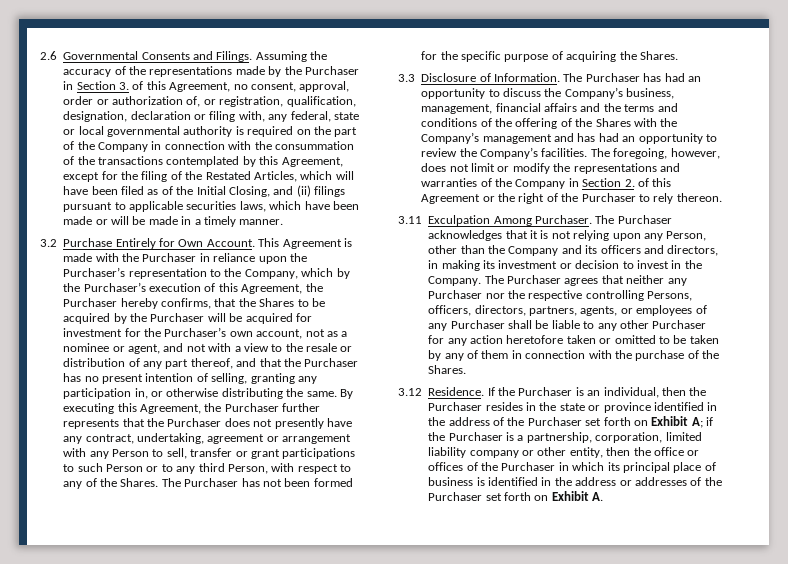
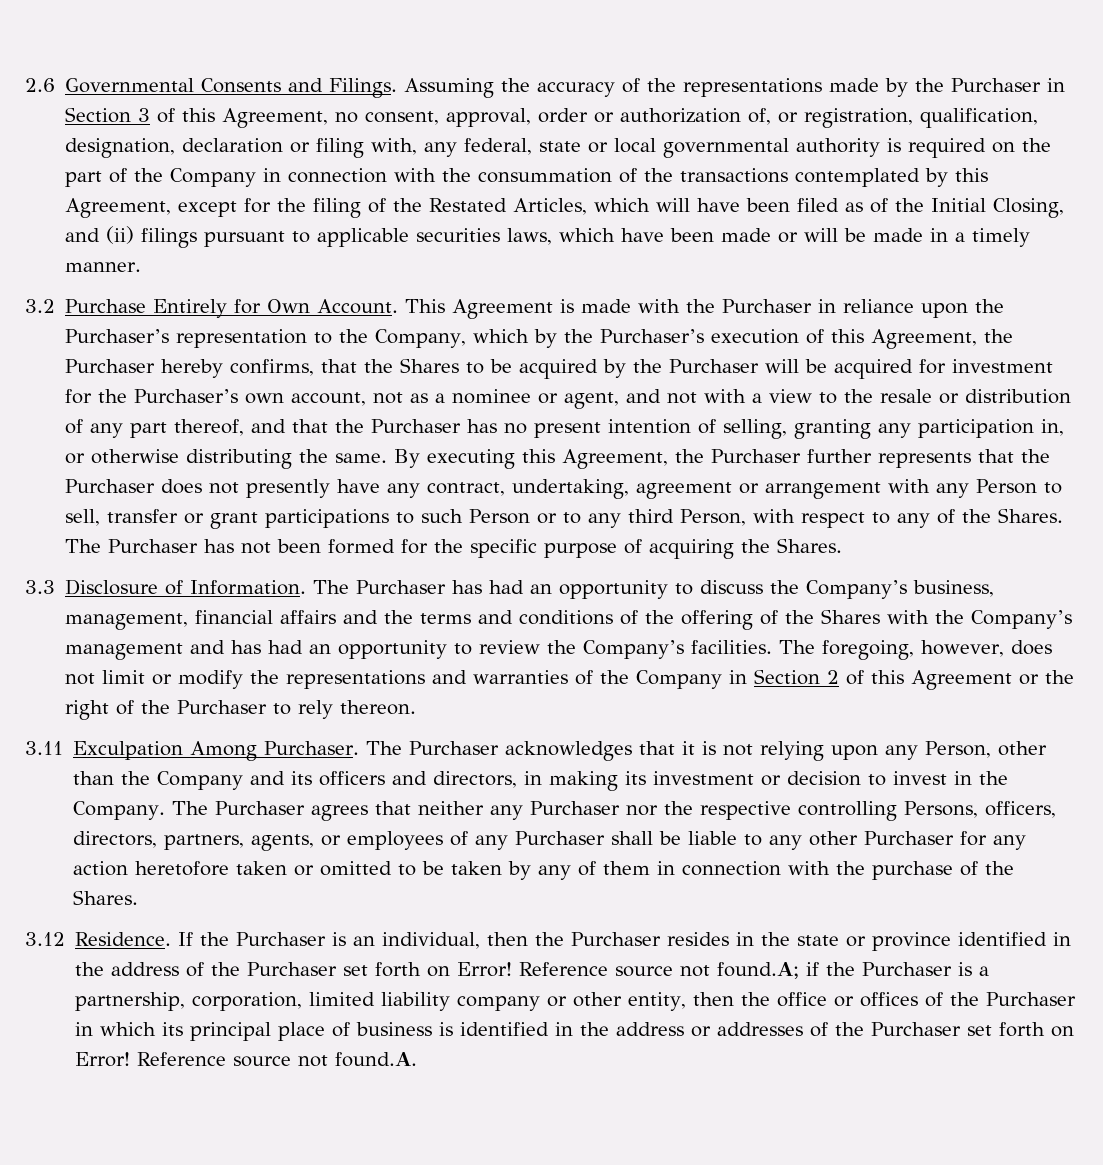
- Assuming the accuracy of the representations made by the Purchaser in Section 3. of this Agreement, no consent, approval, order or authorization of, or registration, qualification, designation, declaration or filing with, any federal, state or local governmental authority is required on the part of the Company in connection with the consummation of the transactions contemplated by this Agreement, except for the filing of the Restated Articles, which will have been filed as of the Initial Closing, and (ii) filings pursuant to applicable securities laws, which have been made or will be made in a timely manner.
+ Assuming the accuracy of the representations made by the Purchaser in Section 3 of this Agreement, no consent, approval, order or authorization of, or registration, qualification, designation, declaration or filing with, any federal, state or local governmental authority is required on the part of the Company in connection with the consummation of the transactions contemplated by this Agreement, except for the filing of the Restated Articles, which will have been filed as of the Initial Closing, and (ii) filings pursuant to applicable securities laws, which have been made or will be made in a timely manner.
- The foregoing, however, does not limit or modify the representations and warranties of the Company in Section 2. of this Agreement or the right of the Purchaser to rely thereon.
+ The foregoing, however, does not limit or modify the representations and warranties of the Company in Section 2 of this Agreement or the right of the Purchaser to rely thereon.
- If the Purchaser is an individual, then the Purchaser resides in the state or province identified in the address of the Purchaser set forth on Exhibit A;
+ If the Purchaser is an individual, then the Purchaser resides in the state or province identified in the address of the Purchaser set forth on Error! Reference source not found.A;
- if the Purchaser is a partnership, corporation, limited liability company or other entity, then the office or offices of the Purchaser in which its principal place of business is identified in the address or addresses of the Purchaser set forth on Exhibit A.
+ if the Purchaser is a partnership, corporation, limited liability company or other entity, then the office or offices of the Purchaser in which its principal place of business is identified in the address or addresses of the Purchaser set forth on Error! Reference source not found.A.

